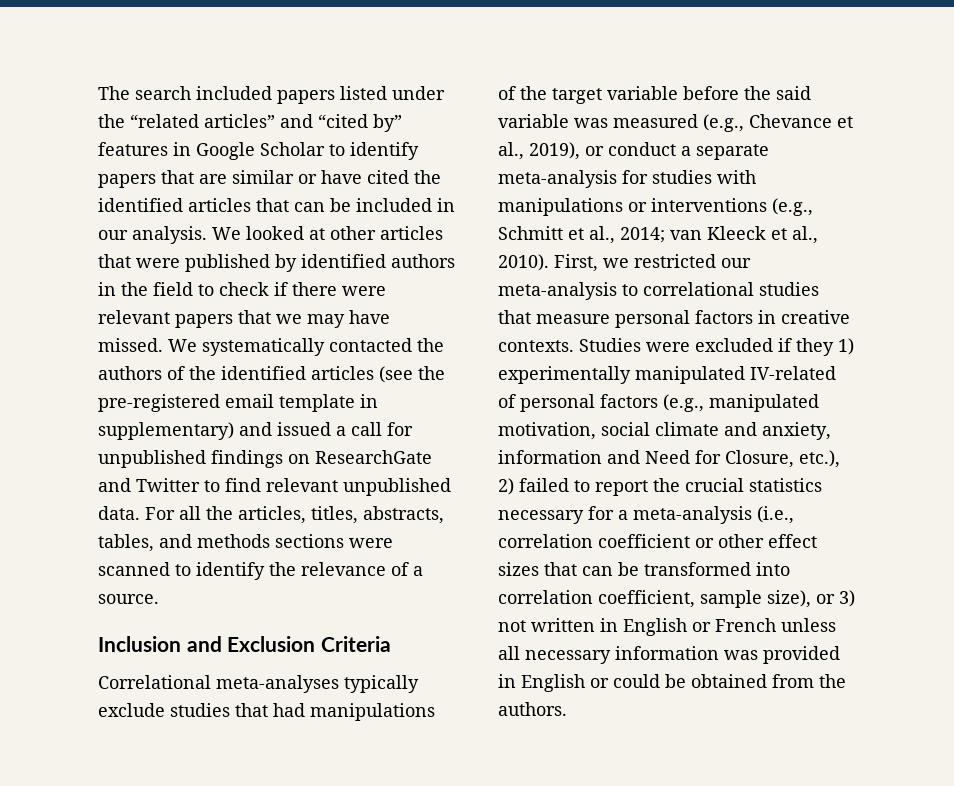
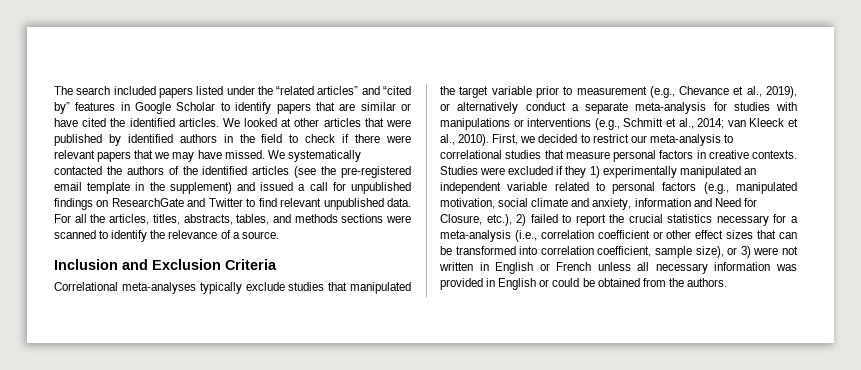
- The search included papers listed under the “related articles” and “cited by” features in Google Scholar to identify papers that are similar or have cited the identified articles that can be included in our analysis.
+ The search included papers listed under the “related articles” and “cited by” features in Google Scholar to identify papers that are similar or have cited the identified articles.
- We systematically contacted the authors of the identified articles (see the pre-registered email template in supplementary) and issued a call for unpublished findings on ResearchGate and Twitter to find relevant unpublished data.
+ We systematically contacted the authors of the identified articles (see the pre-registered email template in the supplement) and issued a call for unpublished findings on ResearchGate and Twitter to find relevant unpublished data.
- Correlational meta-analyses typically exclude studies that had manipulations of the target variable before the said variable was measured (e.g., Chevance et al., 2019), or conduct a separate meta-analysis for studies with manipulations or interventions (e.g., Schmitt et al., 2014; van Kleeck et al., 2010).
+ Correlational meta-analyses typically exclude studies that manipulated the target variable prior to measurement (e.g., Chevance et al., 2019), or alternatively conduct a separate meta-analysis for studies with manipulations or interventions (e.g., Schmitt et al., 2014; van Kleeck et al., 2010).
- First, we restricted our meta-analysis to correlational studies that measure personal factors in creative contexts.
+ First, we decided to restrict our meta-analysis to correlational studies that measure personal factors in creative contexts.
- Studies were excluded if they 1) experimentally manipulated IV-related of personal factors (e.g., manipulated motivation, social climate and anxiety, information and Need for Closure, etc.), 2) failed to report the crucial statistics necessary for a meta-analysis (i.e., correlation coefficient or other effect sizes that can be transformed into correlation coefficient, sample size), or 3) not written in English or French unless all necessary information was provided in English or could be obtained from the authors.
+ Studies were excluded if they 1) experimentally manipulated an independent variable related to personal factors (e.g., manipulated motivation, social climate and anxiety, information and Need for Closure, etc.), 2) failed to report the crucial statistics necessary for a meta-analysis (i.e., correlation coefficient or other effect sizes that can be transformed into correlation coefficient, sample size), or 3) were not written in English or French unless all necessary information was provided in English or could be obtained from the authors.

